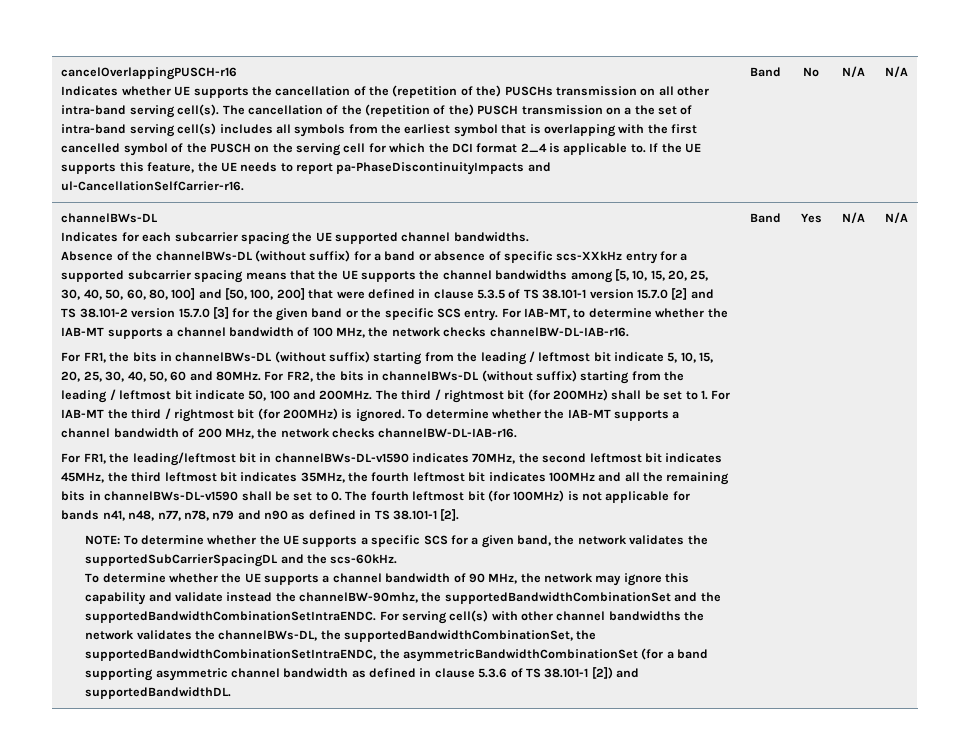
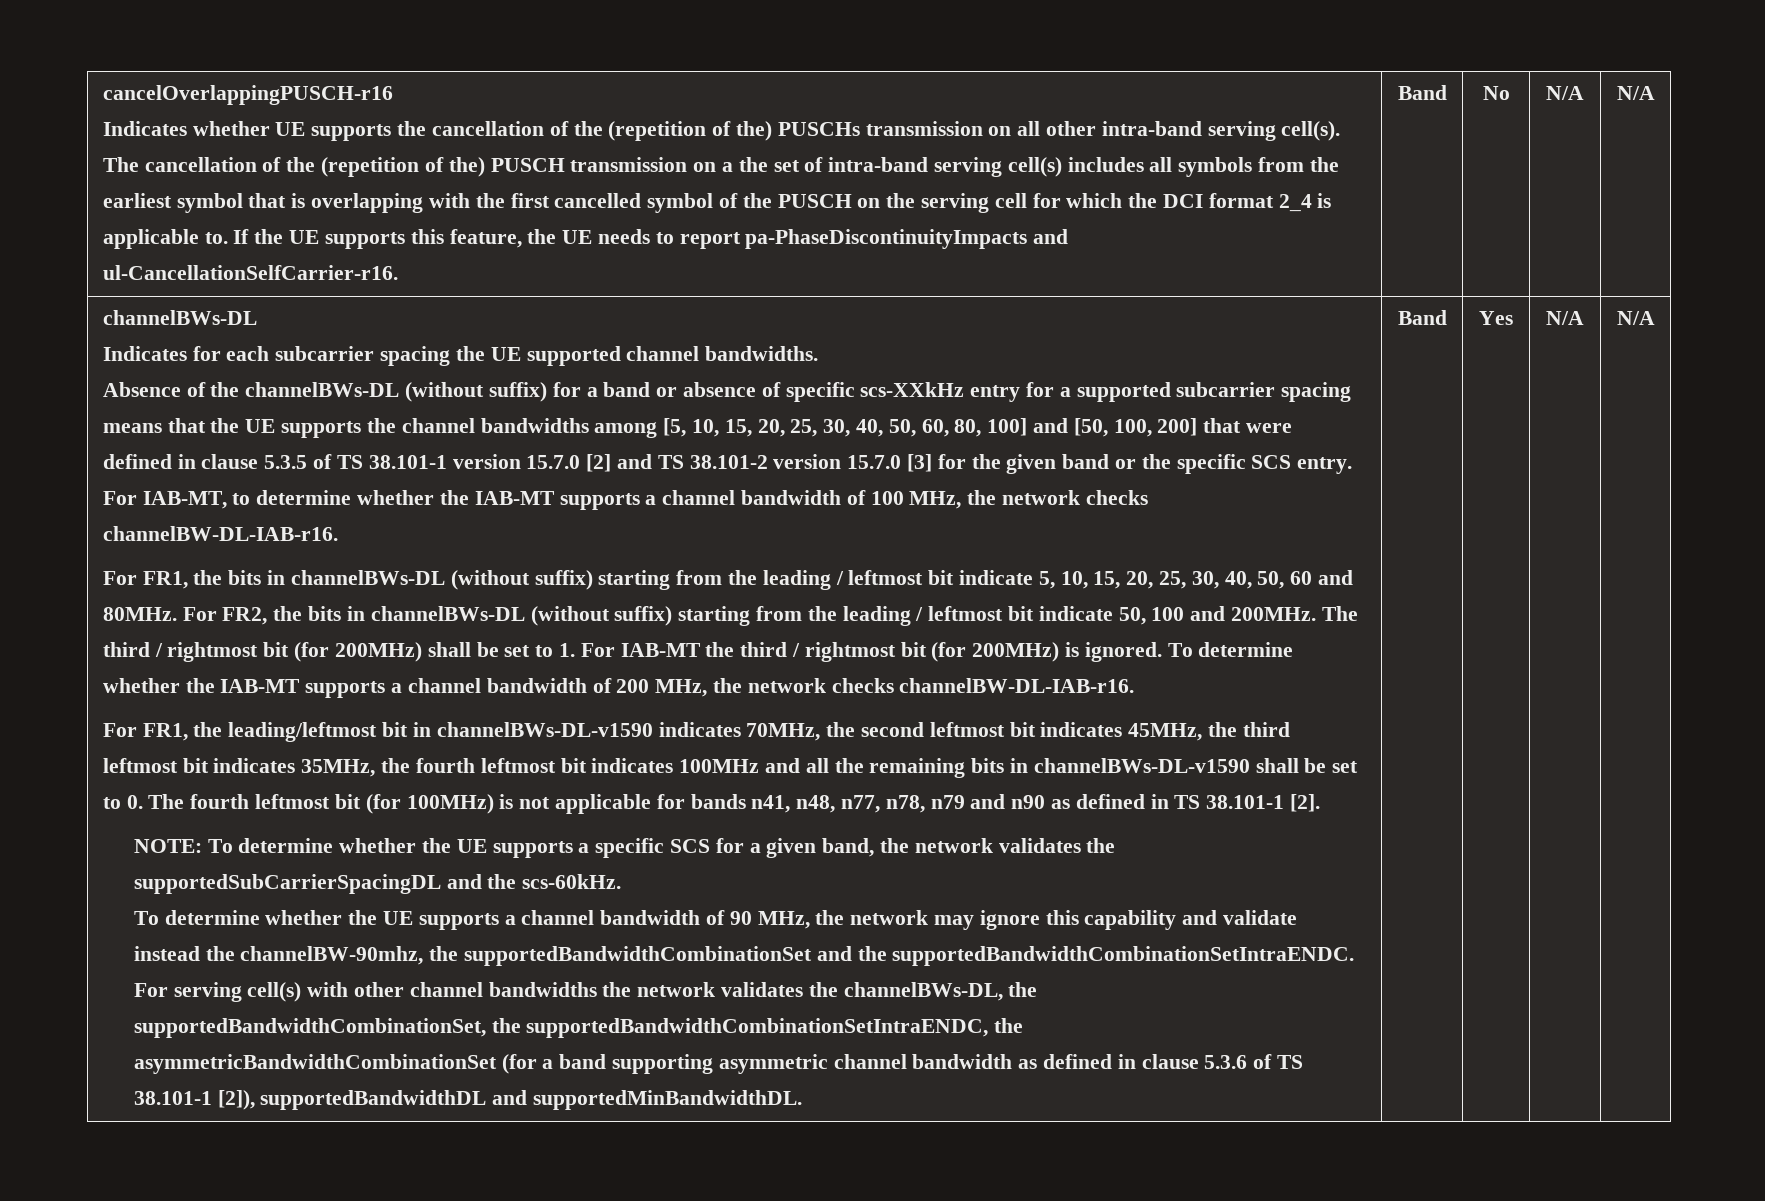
- For serving cell(s) with other channel bandwidths the network validates the channelBWs-DL, the supportedBandwidthCombinationSet, the supportedBandwidthCombinationSetIntraENDC, the asymmetricBandwidthCombinationSet (for a band supporting asymmetric channel bandwidth as defined in clause 5.3.6 of TS 38.101-1 [2]) and supportedBandwidthDL.
+ For serving cell(s) with other channel bandwidths the network validates the channelBWs-DL, the supportedBandwidthCombinationSet, the supportedBandwidthCombinationSetIntraENDC, the asymmetricBandwidthCombinationSet (for a band supporting asymmetric channel bandwidth as defined in clause 5.3.6 of TS 38.101-1 [2]), supportedBandwidthDL and supportedMinBandwidthDL.

